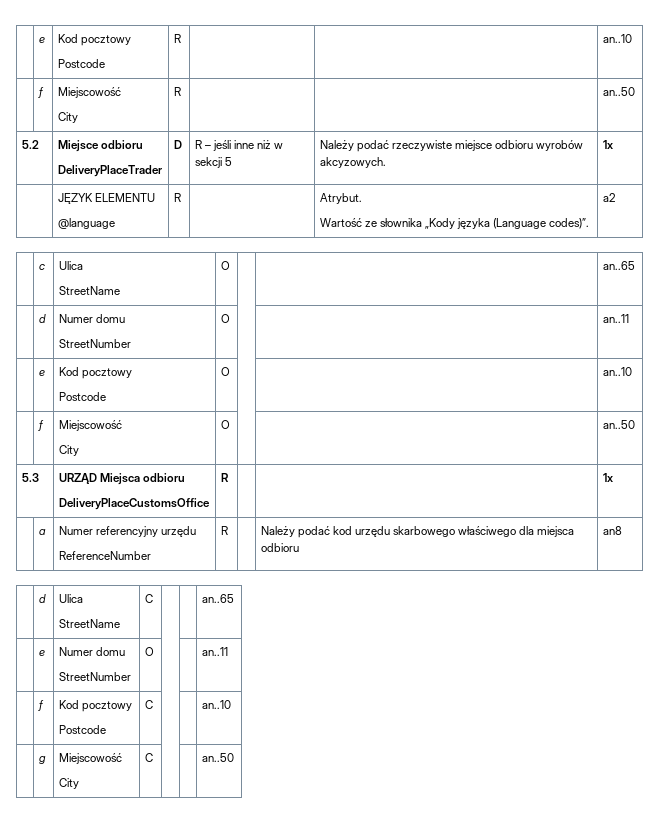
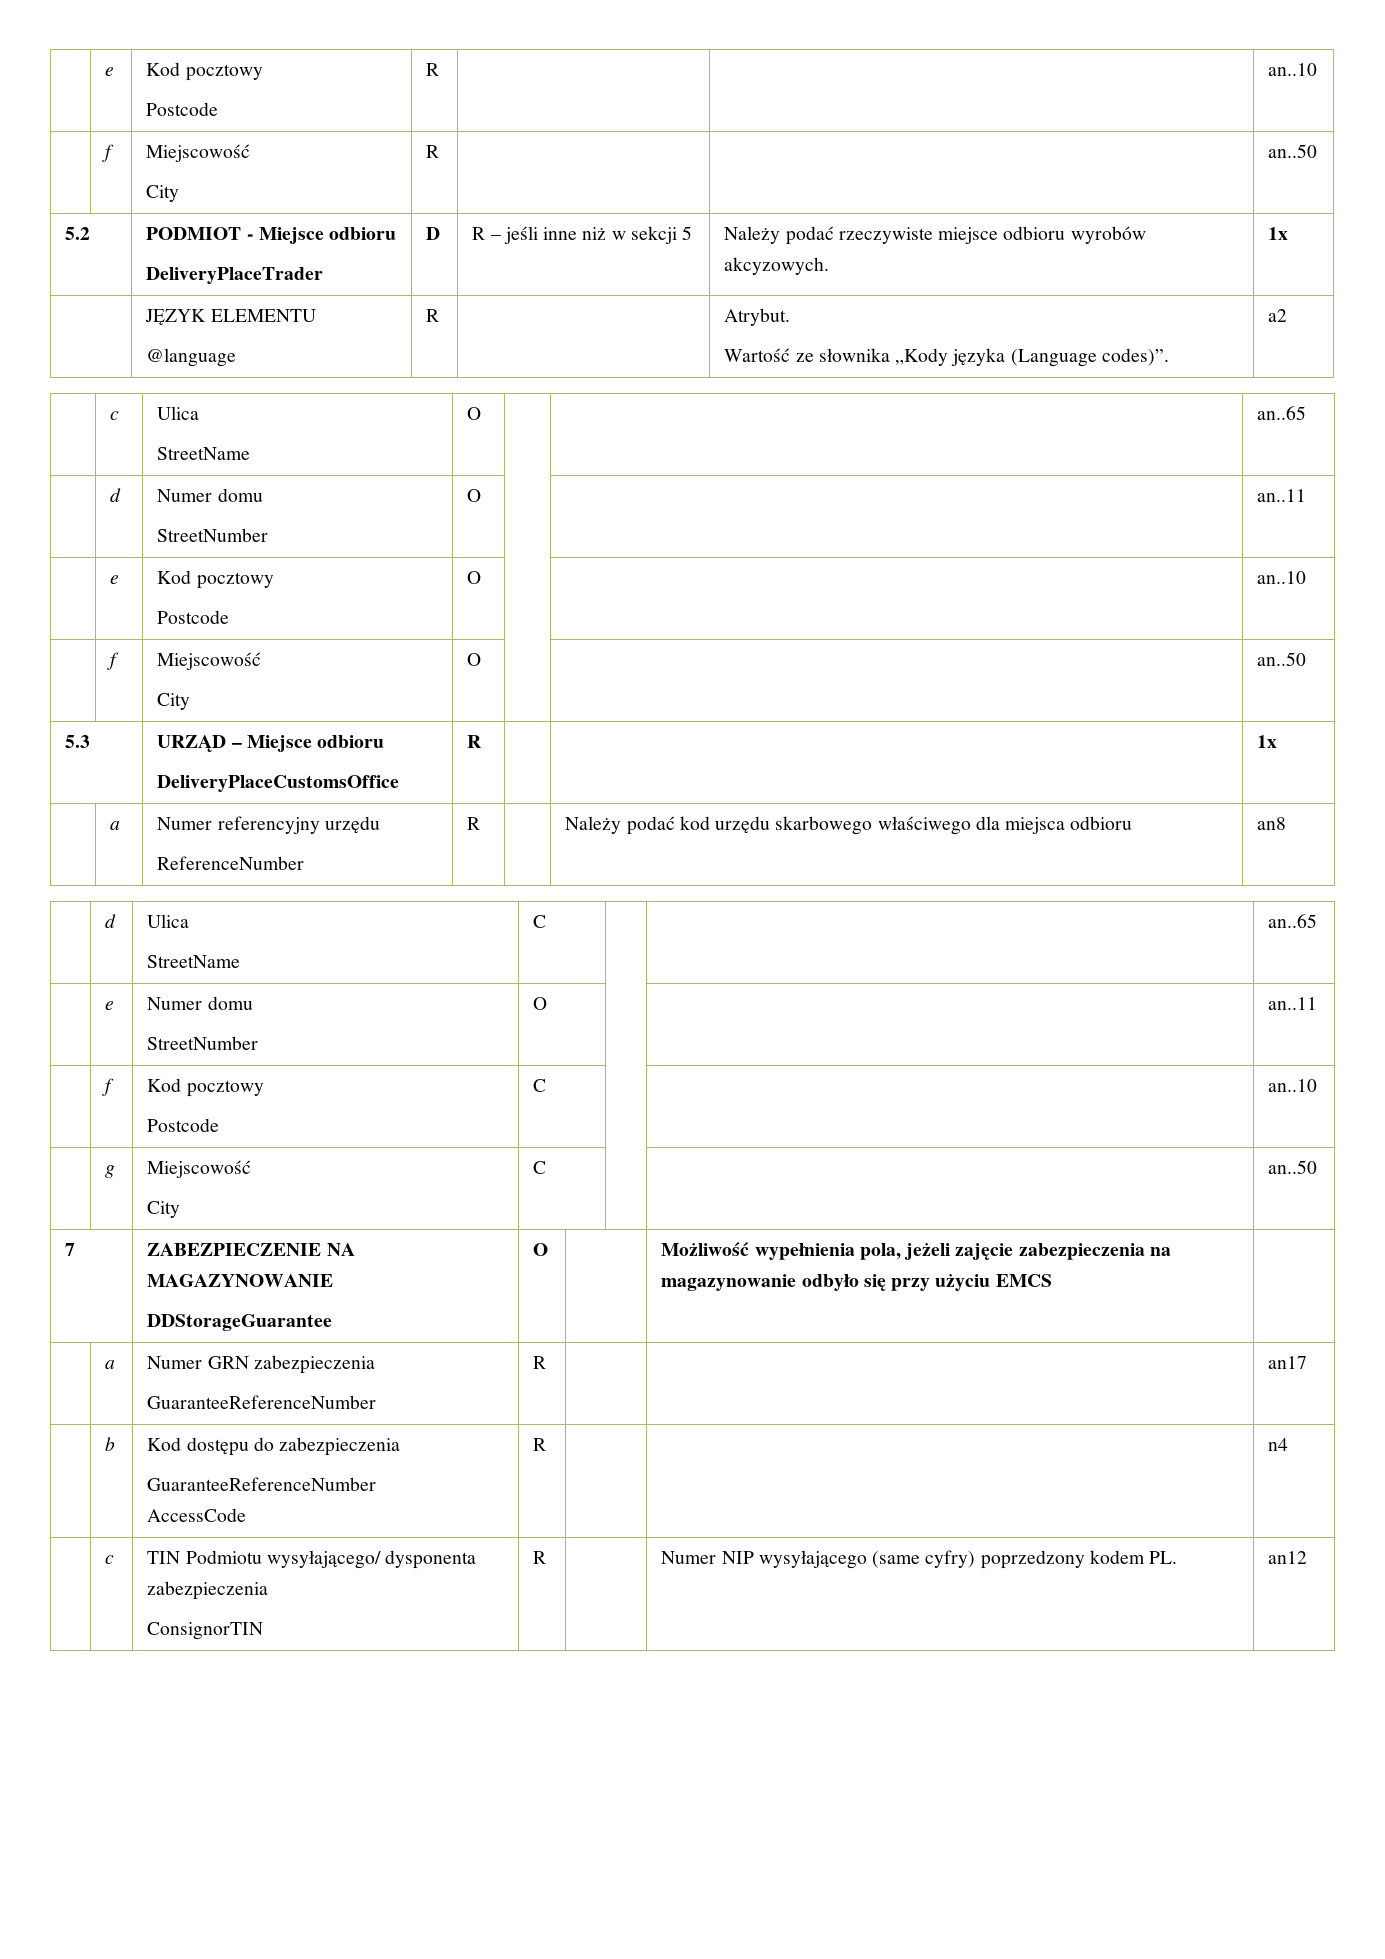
- 5.2 | Miejsce odbioru
+ 5.2 | PODMIOT - Miejsce odbioru
- 5.3 | URZĄD Miejsca odbioru
+ 5.3 | URZĄD – Miejsce odbioru
+ 7 | ZABEZPIECZENIE NA MAGAZYNOWANIE
+ DDStorageGuarantee | O | | Możliwość wypełnienia pola, jeżeli zajęcie zabezpieczenia na magazynowanie odbyło się przy użyciu EMCS |
+ | a | Numer GRN zabezpieczenia
+ GuaranteeReferenceNumber | R | | | an17
+ | b | Kod dostępu do zabezpieczenia
+ GuaranteeReferenceNumber
+ AccessCode | R | | | n4
+ | c | TIN Podmiotu wysyłającego/ dysponenta zabezpieczenia
+ ConsignorTIN | R | | Numer NIP wysyłającego (same cyfry) poprzedzony kodem PL. | an12

